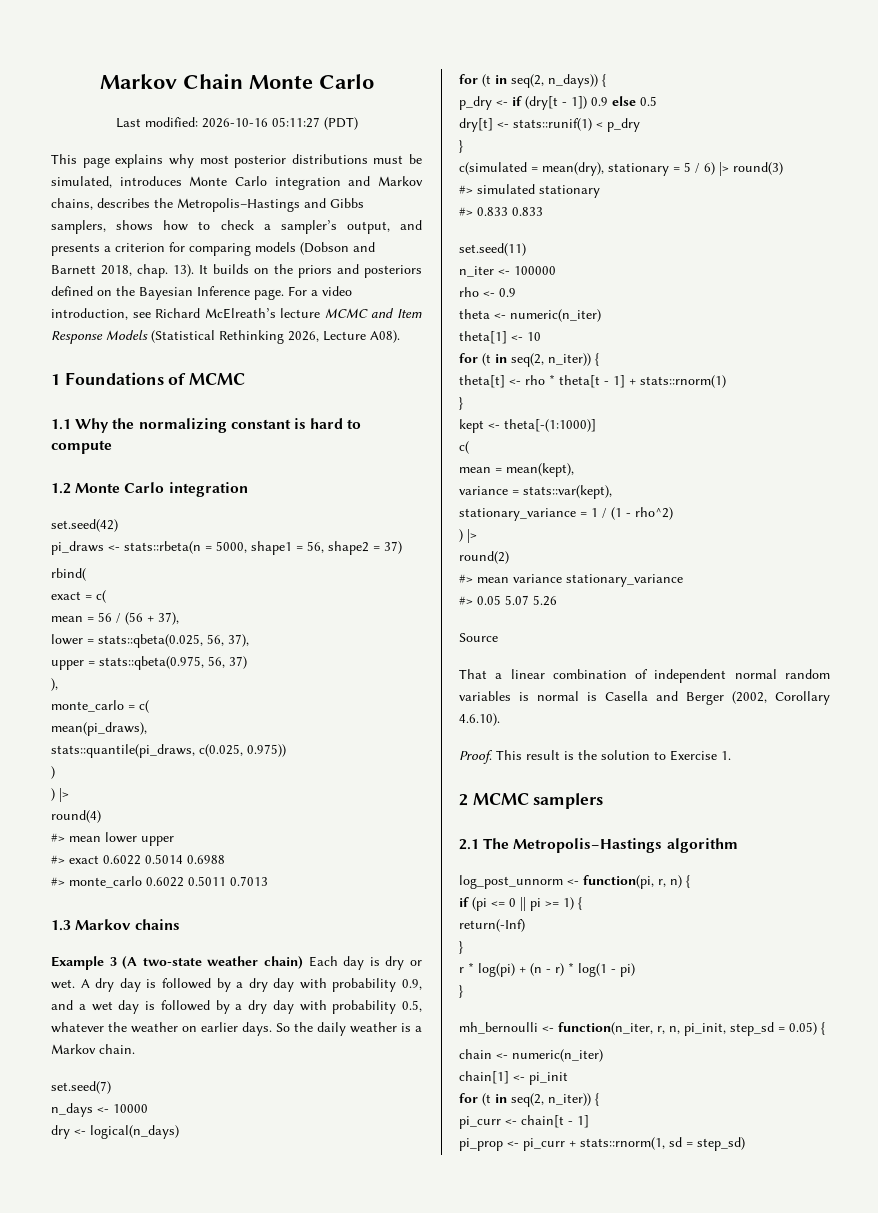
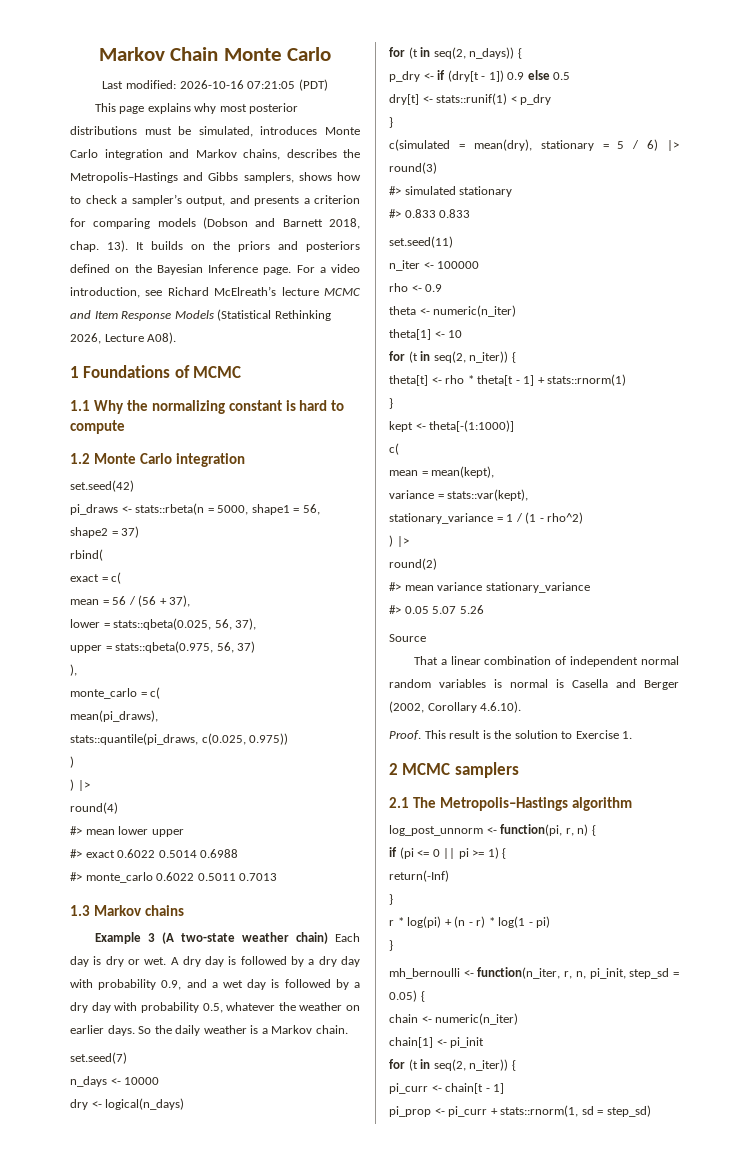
- Last modified: 2026-10-16 05:11:27 (PDT)
+ Last modified: 2026-10-16 07:21:05 (PDT)

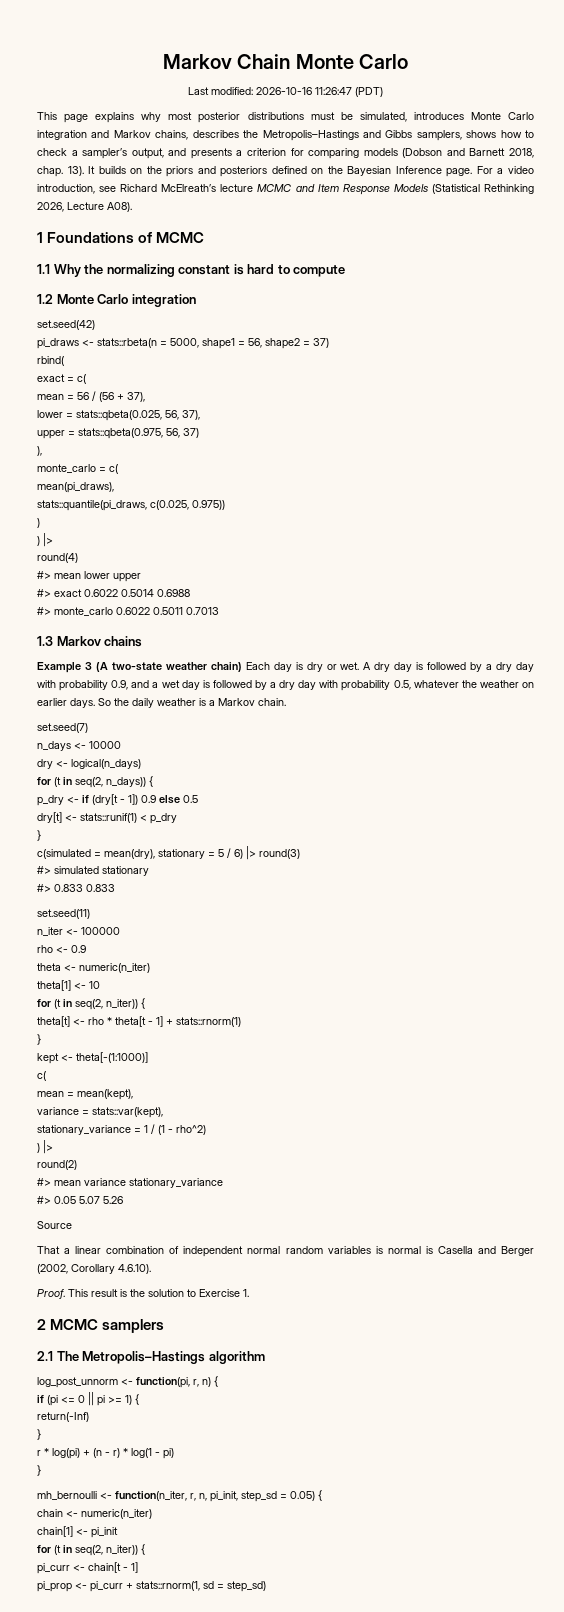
- Last modified: 2026-10-16 07:21:05 (PDT)
+ Last modified: 2026-10-16 11:26:47 (PDT)

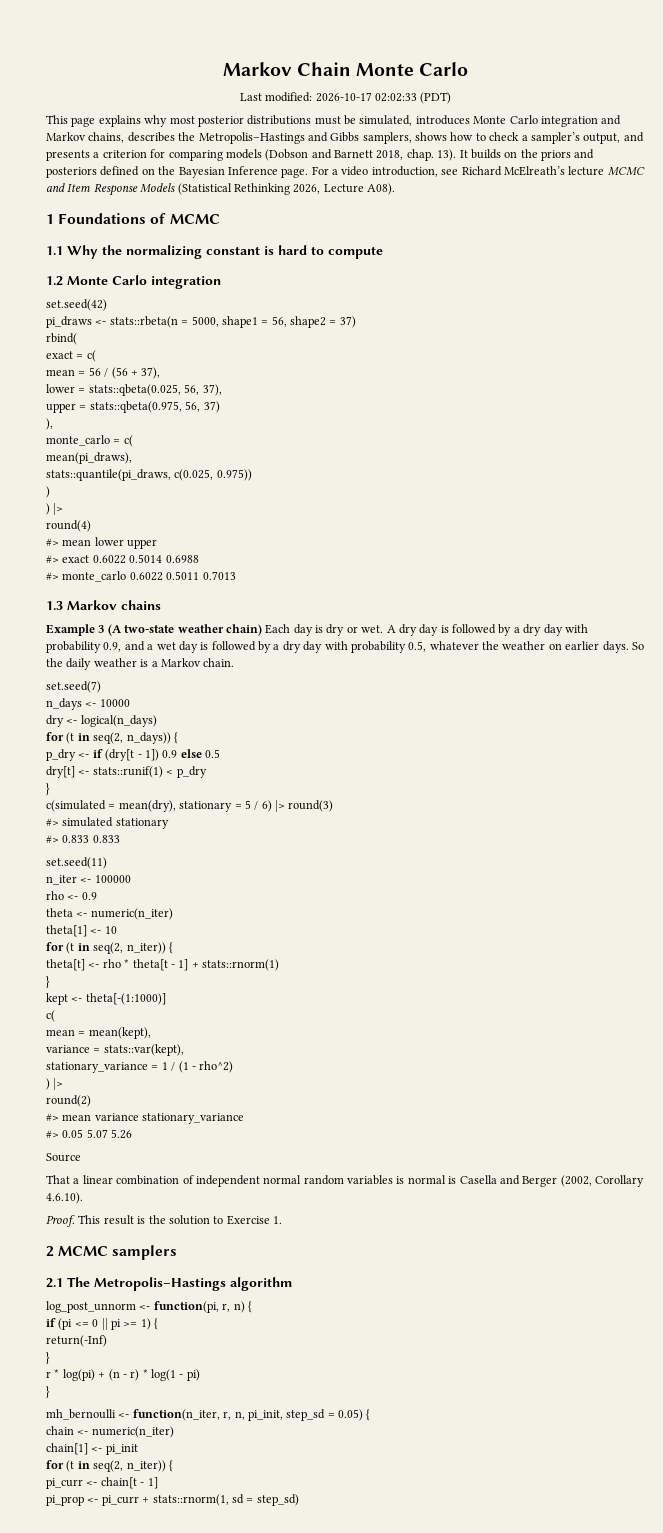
- Last modified: 2026-10-16 11:26:47 (PDT)
+ Last modified: 2026-10-17 02:02:33 (PDT)

